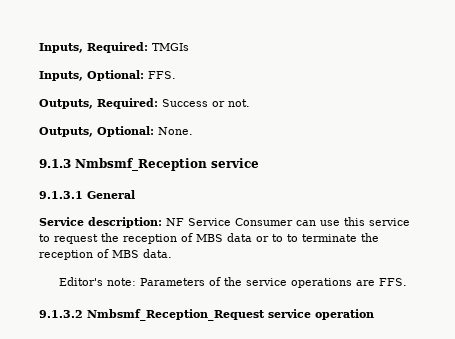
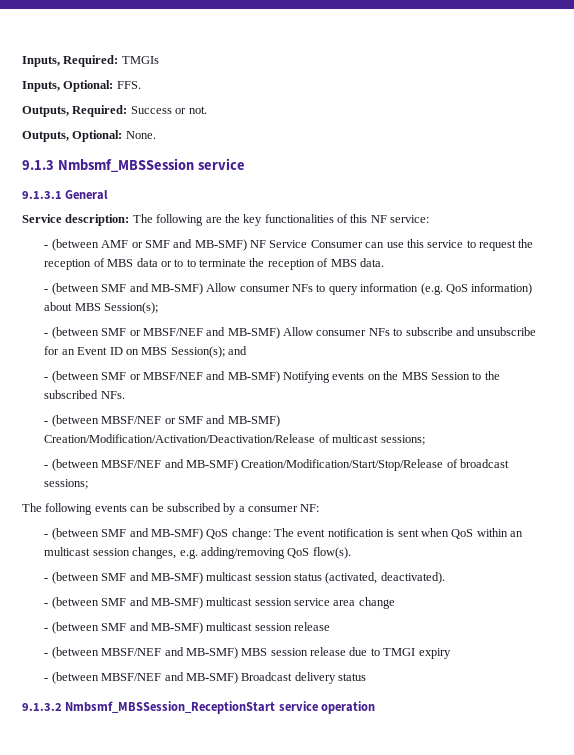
- 9.1.3 Nmbsmf_Reception service
+ 9.1.3 Nmbsmf_MBSSession service
- Service description: NF Service Consumer can use this service to request the reception of MBS data or to to terminate the reception of MBS data.
+ Service description: The following are the key functionalities of this NF service:
+ - (between AMF or SMF and MB-SMF) NF Service Consumer can use this service to request the reception of MBS data or to to terminate the reception of MBS data.
- Editor's note: Parameters of the service operations are FFS.
+ - (between SMF and MB-SMF) Allow consumer NFs to query information (e.g. QoS information) about MBS Session(s);
+ - (between SMF or MBSF/NEF and MB-SMF) Allow consumer NFs to subscribe and unsubscribe for an Event ID on MBS Session(s); and
+ - (between SMF or MBSF/NEF and MB-SMF) Notifying events on the MBS Session to the subscribed NFs.
+ - (between MBSF/NEF or SMF and MB-SMF) Creation/Modification/Activation/Deactivation/Release of multicast sessions;
+ - (between MBSF/NEF and MB-SMF) Creation/Modification/Start/Stop/Release of broadcast sessions;
+ The following events can be subscribed by a consumer NF:
+ - (between SMF and MB-SMF) QoS change: The event notification is sent when QoS within an multicast session changes, e.g. adding/removing QoS flow(s).
+ - (between SMF and MB-SMF) multicast session status (activated, deactivated).
+ - (between SMF and MB-SMF) multicast session service area change
+ - (between SMF and MB-SMF) multicast session release
+ - (between MBSF/NEF and MB-SMF) MBS session release due to TMGI expiry
+ - (between MBSF/NEF and MB-SMF) Broadcast delivery status
- 9.1.3.2 Nmbsmf_Reception_Request service operation
+ 9.1.3.2 Nmbsmf_MBSSession_ReceptionStart service operation

